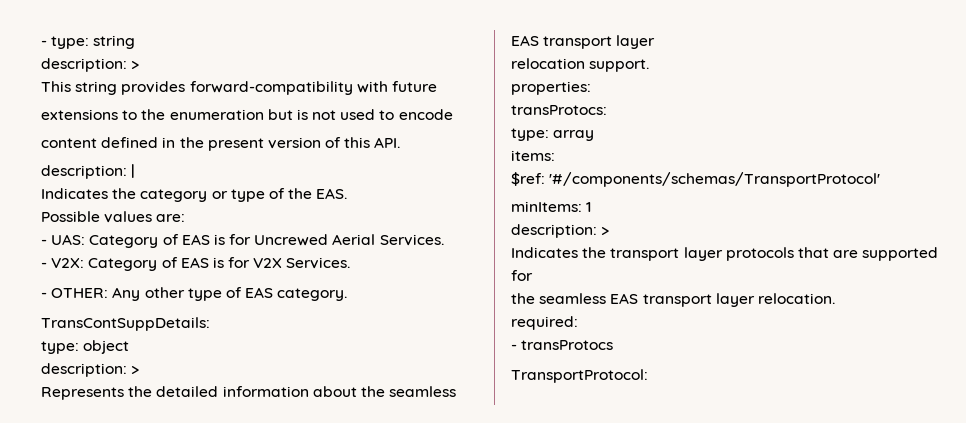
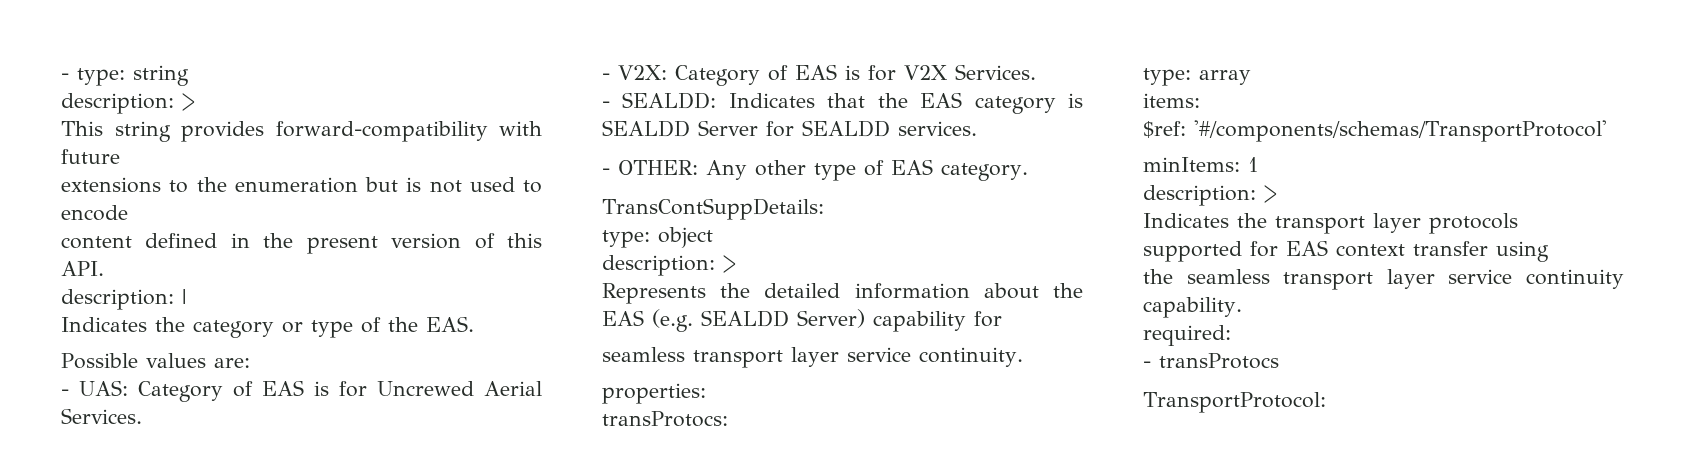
+ - SEALDD: Indicates that the EAS category is SEALDD Server for SEALDD services.
- Represents the detailed information about the seamless EAS transport layer
- relocation support.
+ Represents the detailed information about the EAS (e.g. SEALDD Server) capability for
+ seamless transport layer service continuity.
- Indicates the transport layer protocols that are supported for
- the seamless EAS transport layer relocation.
+ Indicates the transport layer protocols supported for EAS context transfer using
+ the seamless transport layer service continuity capability.

